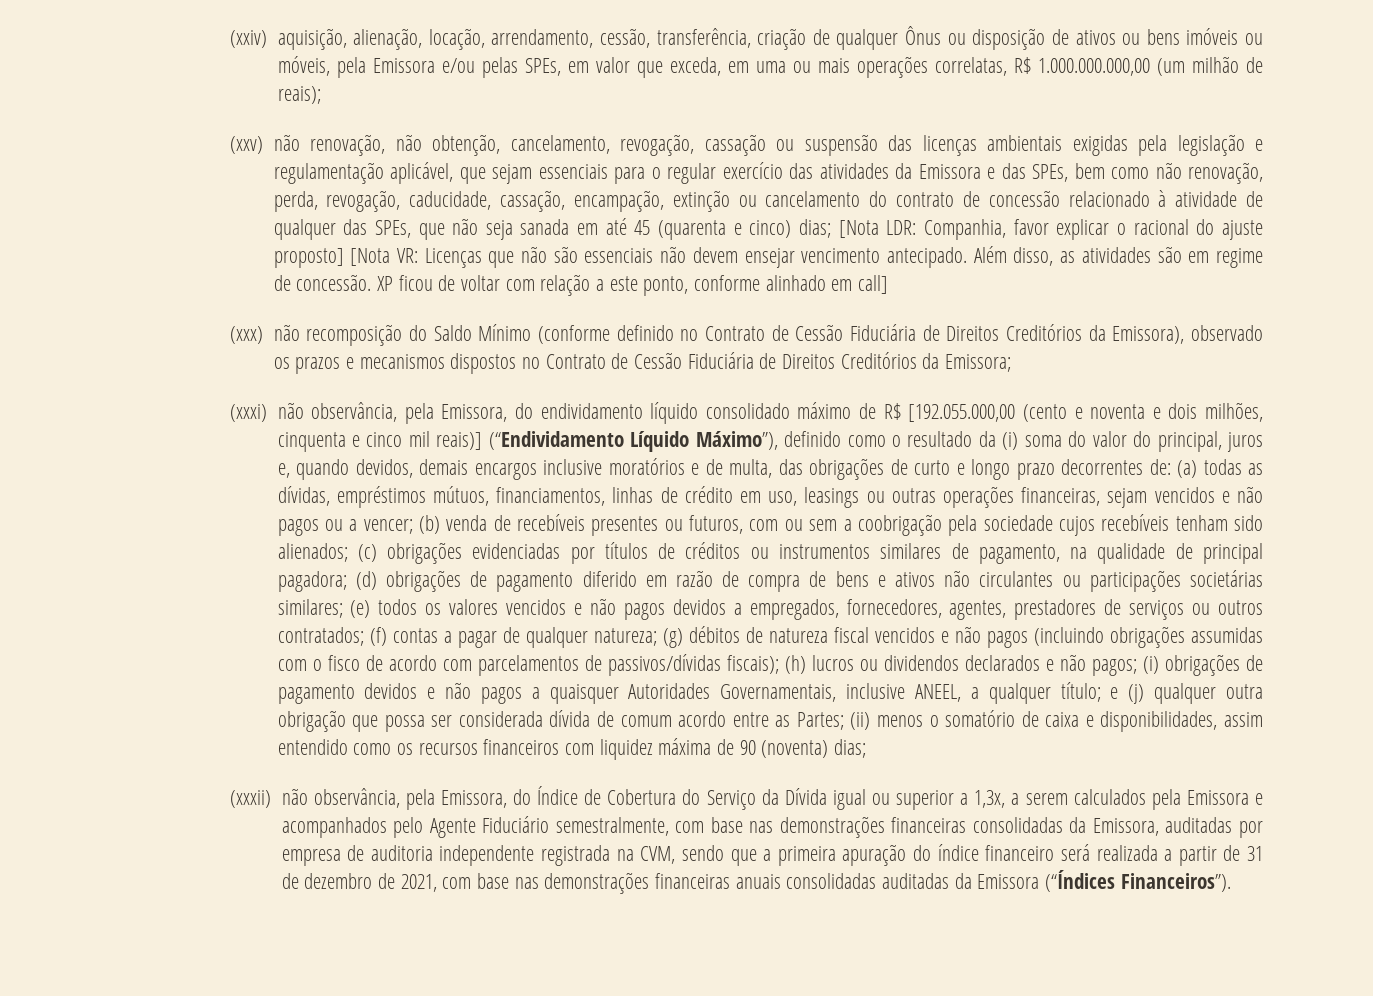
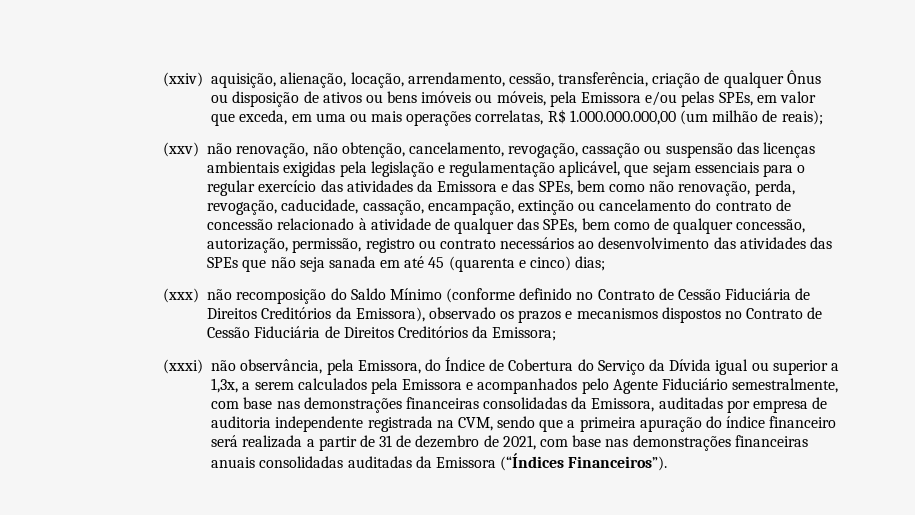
- (xxv) não renovação, não obtenção, cancelamento, revogação, cassação ou suspensão das licenças ambientais exigidas pela legislação e regulamentação aplicável, que sejam essenciais para o regular exercício das atividades da Emissora e das SPEs, bem como não renovação, perda, revogação, caducidade, cassação, encampação, extinção ou cancelamento do contrato de concessão relacionado à atividade de qualquer das SPEs, que não seja sanada em até 45 (quarenta e cinco) dias; [Nota LDR: Companhia, favor explicar o racional do ajuste proposto] [Nota VR: Licenças que não são essenciais não devem ensejar vencimento antecipado. Além disso, as atividades são em regime de concessão. XP ficou de voltar com relação a este ponto, conforme alinhado em call]
+ (xxv) não renovação, não obtenção, cancelamento, revogação, cassação ou suspensão das licenças ambientais exigidas pela legislação e regulamentação aplicável, que sejam essenciais para o regular exercício das atividades da Emissora e das SPEs, bem como não renovação, perda, revogação, caducidade, cassação, encampação, extinção ou cancelamento do contrato de concessão relacionado à atividade de qualquer das SPEs, bem como de qualquer concessão, autorização, permissão, registro ou contrato necessários ao desenvolvimento das atividades das SPEs que não seja sanada em até 45 (quarenta e cinco) dias;
- (xxxi) não observância, pela Emissora, do endividamento líquido consolidado máximo de R$ [192.055.000,00 (cento e noventa e dois milhões, cinquenta e cinco mil reais)] (“Endividamento Líquido Máximo”), definido como o resultado da (i) soma do valor do principal, juros e, quando devidos, demais encargos inclusive moratórios e de multa, das obrigações de curto e longo prazo decorrentes de: (a) todas as dívidas, empréstimos mútuos, financiamentos, linhas de crédito em uso, leasings ou outras operações financeiras, sejam vencidos e não pagos ou a vencer; (b) venda de recebíveis presentes ou futuros, com ou sem a coobrigação pela sociedade cujos recebíveis tenham sido alienados; (c) obrigações evidenciadas por títulos de créditos ou instrumentos similares de pagamento, na qualidade de principal pagadora; (d) obrigações de pagamento diferido em razão de compra de bens e ativos não circulantes ou participações societárias similares; (e) todos os valores vencidos e não pagos devidos a empregados, fornecedores, agentes, prestadores de serviços ou outros contratados; (f) contas a pagar de qualquer natureza; (g) débitos de natureza fiscal vencidos e não pagos (incluindo obrigações assumidas com o fisco de acordo com parcelamentos de passivos/dívidas fiscais); (h) lucros ou dividendos declarados e não pagos; (i) obrigações de pagamento devidos e não pagos a quaisquer Autoridades Governamentais, inclusive ANEEL, a qualquer título; e (j) qualquer outra obrigação que possa ser considerada dívida de comum acordo entre as Partes; (ii) menos o somatório de caixa e disponibilidades, assim entendido como os recursos financeiros com liquidez máxima de 90 (noventa) dias;
- (xxxii) não observância, pela Emissora, do Índice de Cobertura do Serviço da Dívida igual ou superior a 1,3x, a serem calculados pela Emissora e acompanhados pelo Agente Fiduciário semestralmente, com base nas demonstrações financeiras consolidadas da Emissora, auditadas por empresa de auditoria independente registrada na CVM, sendo que a primeira apuração do índice financeiro será realizada a partir de 31 de dezembro de 2021, com base nas demonstrações financeiras anuais consolidadas auditadas da Emissora (“Índices Financeiros”).
+ (xxxi) não observância, pela Emissora, do Índice de Cobertura do Serviço da Dívida igual ou superior a 1,3x, a serem calculados pela Emissora e acompanhados pelo Agente Fiduciário semestralmente, com base nas demonstrações financeiras consolidadas da Emissora, auditadas por empresa de auditoria independente registrada na CVM, sendo que a primeira apuração do índice financeiro será realizada a partir de 31 de dezembro de 2021, com base nas demonstrações financeiras anuais consolidadas auditadas da Emissora (“Índices Financeiros”).

